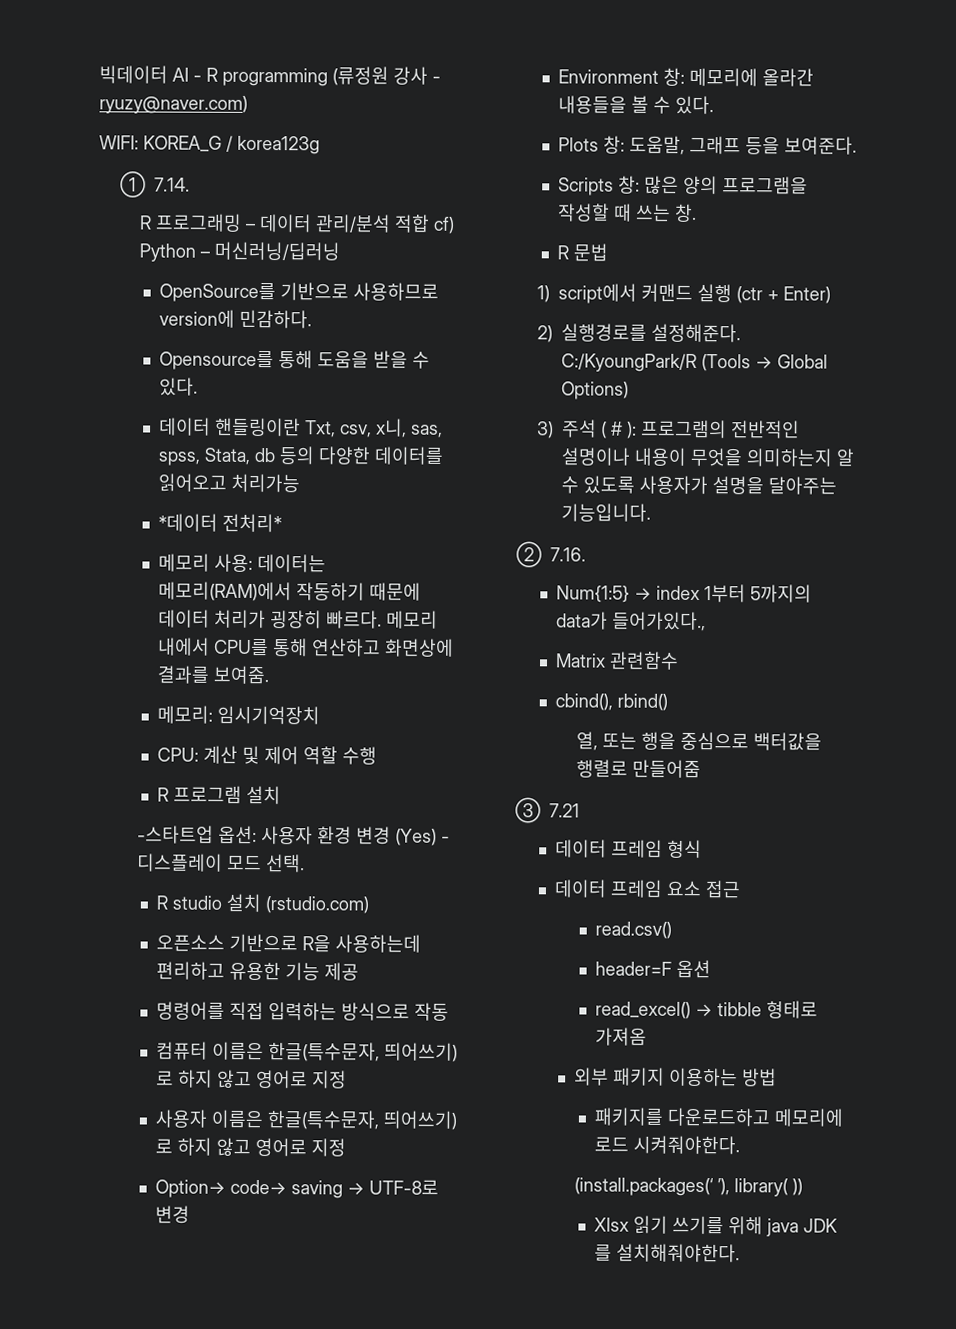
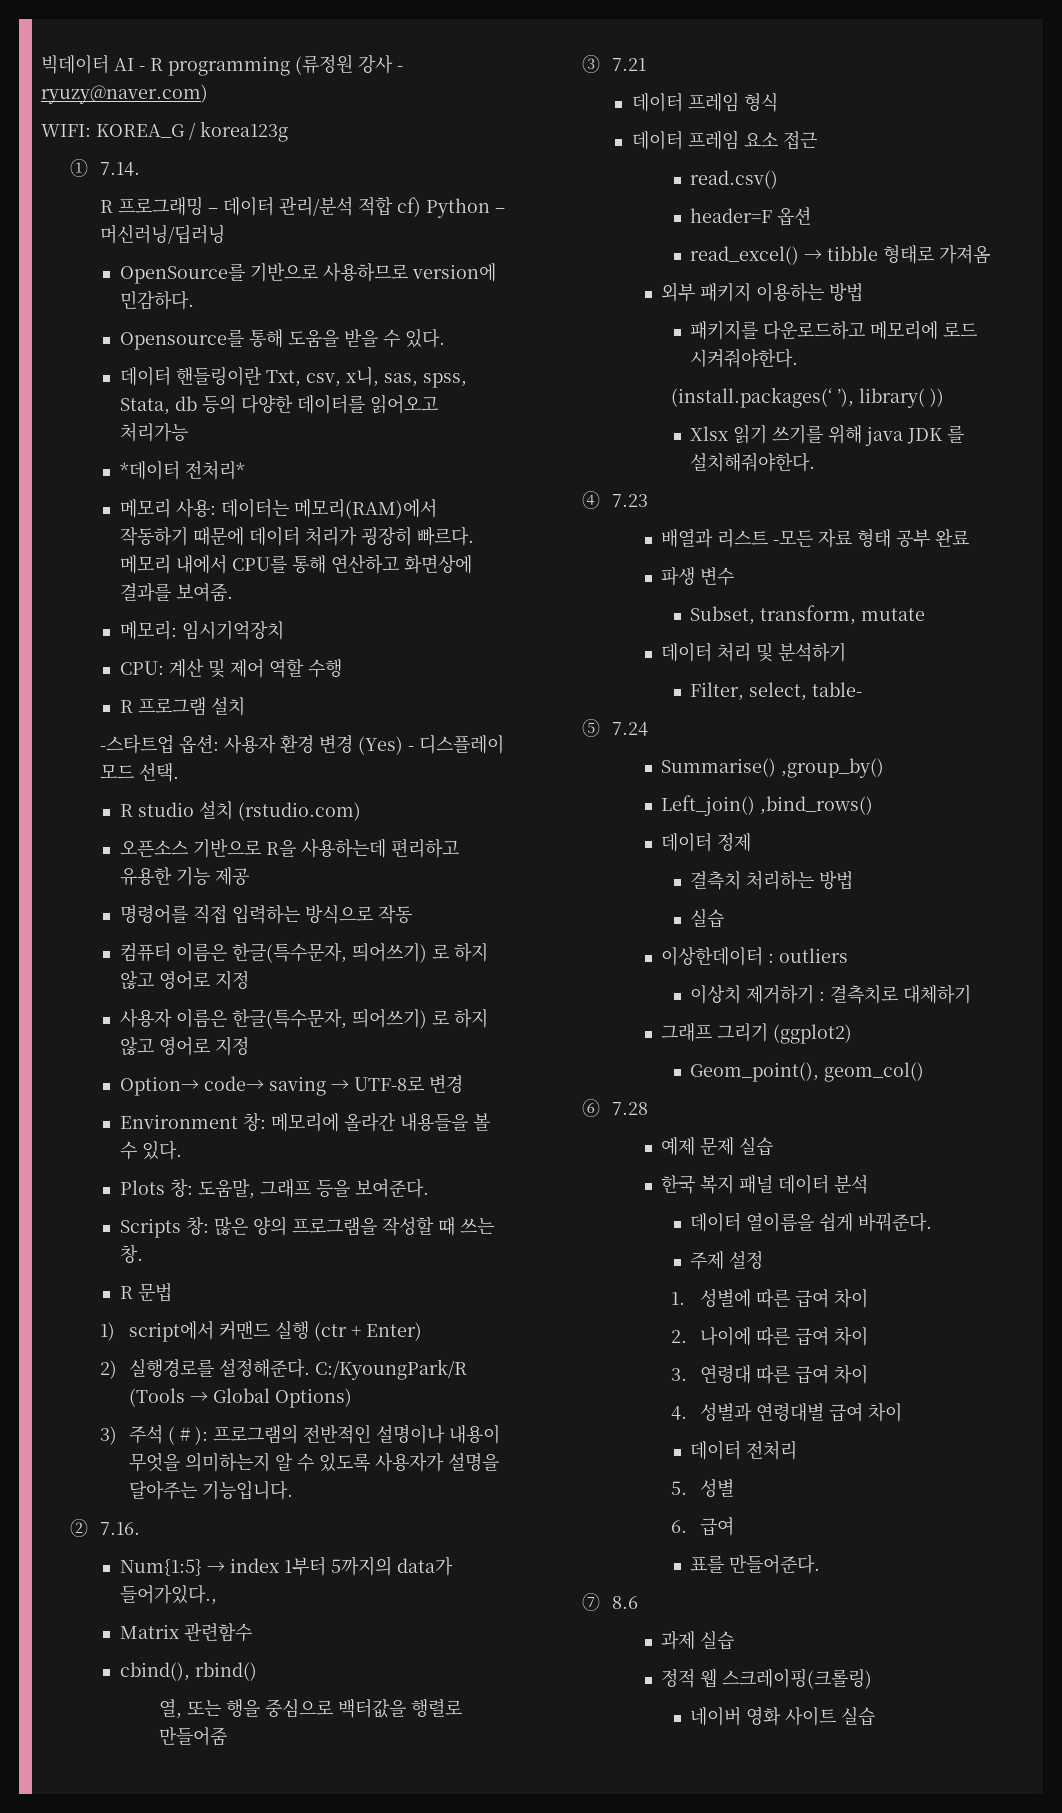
+ ④ 7.23
+ 배열과 리스트 -모든 자료 형태 공부 완료
+ 파생 변수
+ Subset, transform, mutate
+ 데이터 처리 및 분석하기
+ Filter, select, table-
+ ⑤ 7.24
+ Summarise() ,group_by()
+ Left_join() ,bind_rows()
+ 데이터 정제
+ 결측치 처리하는 방법
+ 실습
+ 이상한데이터 : outliers
+ 이상치 제거하기 : 결측치로 대체하기
+ 그래프 그리기 (ggplot2)
+ Geom_point(), geom_col()
+ ⑥ 7.28
+ 예제 문제 실습
+ 한국 복지 패널 데이터 분석
+ 데이터 열이름을 쉽게 바꿔준다.
+ 주제 설정
+ 1. 성별에 따른 급여 차이
+ 2. 나이에 따른 급여 차이
+ 3. 연령대 따른 급여 차이
+ 4. 성별과 연령대별 급여 차이
+ 데이터 전처리
+ 5. 성별
+ 6. 급여
+ 표를 만들어준다.
+ ⑦ 8.6
+ 과제 실습
+ 정적 웹 스크레이핑(크롤링)
+ 네이버 영화 사이트 실습

